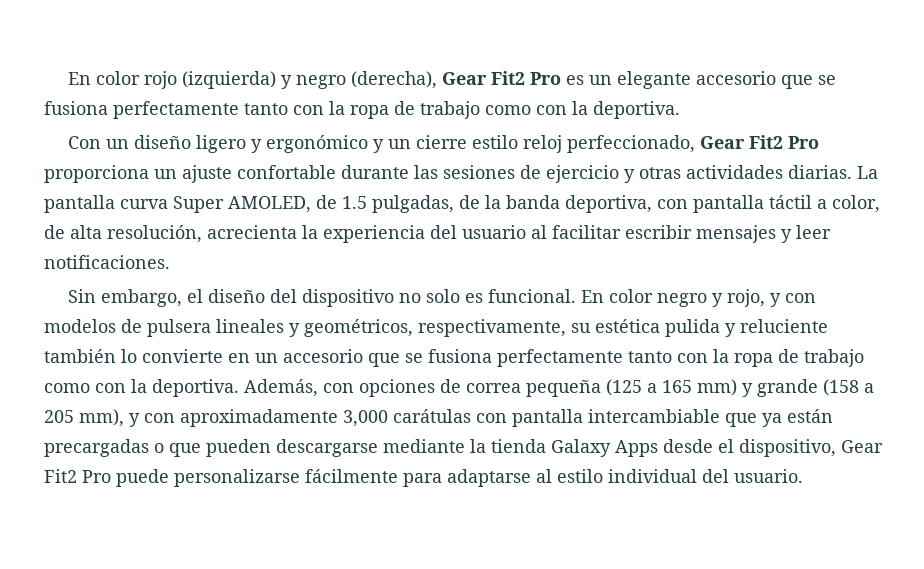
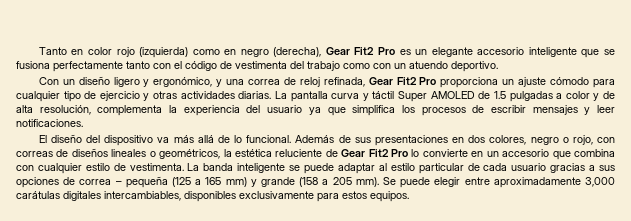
- En color rojo (izquierda) y negro (derecha), Gear Fit2 Pro es un elegante accesorio que se fusiona perfectamente tanto con la ropa de trabajo como con la deportiva.
+ Tanto en color rojo (izquierda) como en negro (derecha), Gear Fit2 Pro es un elegante accesorio inteligente que se fusiona perfectamente tanto con el código de vestimenta del trabajo como con un atuendo deportivo.
- Con un diseño ligero y ergonómico y un cierre estilo reloj perfeccionado, Gear Fit2 Pro proporciona un ajuste confortable durante las sesiones de ejercicio y otras actividades diarias.
+ Con un diseño ligero y ergonómico, y una correa de reloj refinada, Gear Fit2 Pro proporciona un ajuste cómodo para cualquier tipo de ejercicio y otras actividades diarias.
- La pantalla curva Super AMOLED, de 1.5 pulgadas, de la banda deportiva, con pantalla táctil a color, de alta resolución, acrecienta la experiencia del usuario al facilitar escribir mensajes y leer notificaciones.
+ La pantalla curva y táctil Super AMOLED de 1.5 pulgadas a color y de alta resolución, complementa la experiencia del usuario ya que simplifica los procesos de escribir mensajes y leer notificaciones.
- Sin embargo, el diseño del dispositivo no solo es funcional. En color negro y rojo, y con modelos de pulsera lineales y geométricos, respectivamente, su estética pulida y reluciente también lo convierte en un accesorio que se fusiona perfectamente tanto con la ropa de trabajo como con la deportiva. Además, con opciones de correa pequeña (125 a 165 mm) y grande (158 a 205 mm), y con aproximadamente 3,000 carátulas con pantalla intercambiable que ya están precargadas o que pueden descargarse mediante la tienda Galaxy Apps desde el dispositivo, Gear Fit2 Pro puede personalizarse fácilmente para adaptarse al estilo individual del usuario.
+ El diseño del dispositivo va más allá de lo funcional. Además de sus presentaciones en dos colores, negro o rojo, con correas de diseños lineales o geométricos, la estética reluciente de Gear Fit2 Pro lo convierte en un accesorio que combina con cualquier estilo de vestimenta. La banda inteligente se puede adaptar al estilo particular de cada usuario gracias a sus opciones de correa – pequeña (125 a 165 mm) y grande (158 a 205 mm). Se puede elegir entre aproximadamente 3,000 carátulas digitales intercambiables, disponibles exclusivamente para estos equipos.

